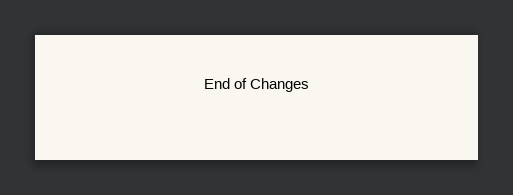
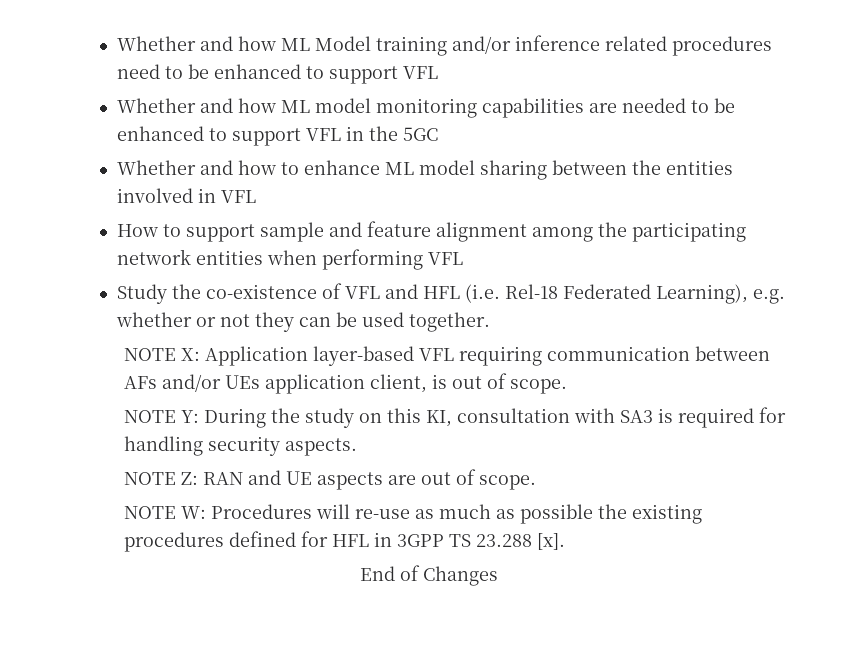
+ Whether and how ML Model training and/or inference related procedures need to be enhanced to support VFL
+ Whether and how ML model monitoring capabilities are needed to be enhanced to support VFL in the 5GC
+ Whether and how to enhance ML model sharing between the entities involved in VFL
+ How to support sample and feature alignment among the participating network entities when performing VFL
+ Study the co-existence of VFL and HFL (i.e. Rel-18 Federated Learning), e.g. whether or not they can be used together.
+ NOTE X: Application layer-based VFL requiring communication between AFs and/or UEs application client, is out of scope.
+ NOTE Y: During the study on this KI, consultation with SA3 is required for handling security aspects.
+ NOTE Z: RAN and UE aspects are out of scope.
+ NOTE W: Procedures will re-use as much as possible the existing procedures defined for HFL in 3GPP TS 23.288 [x].

